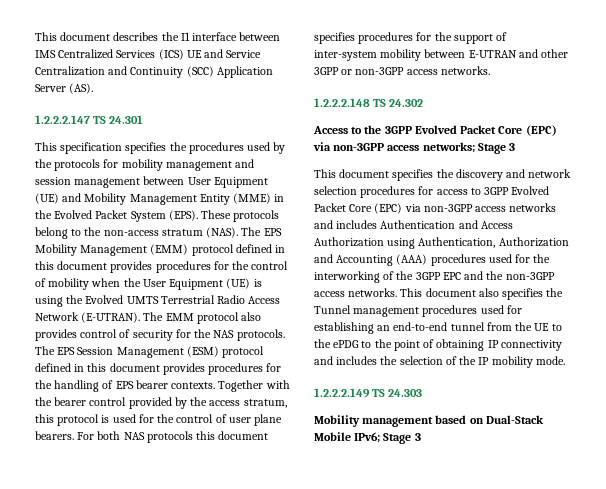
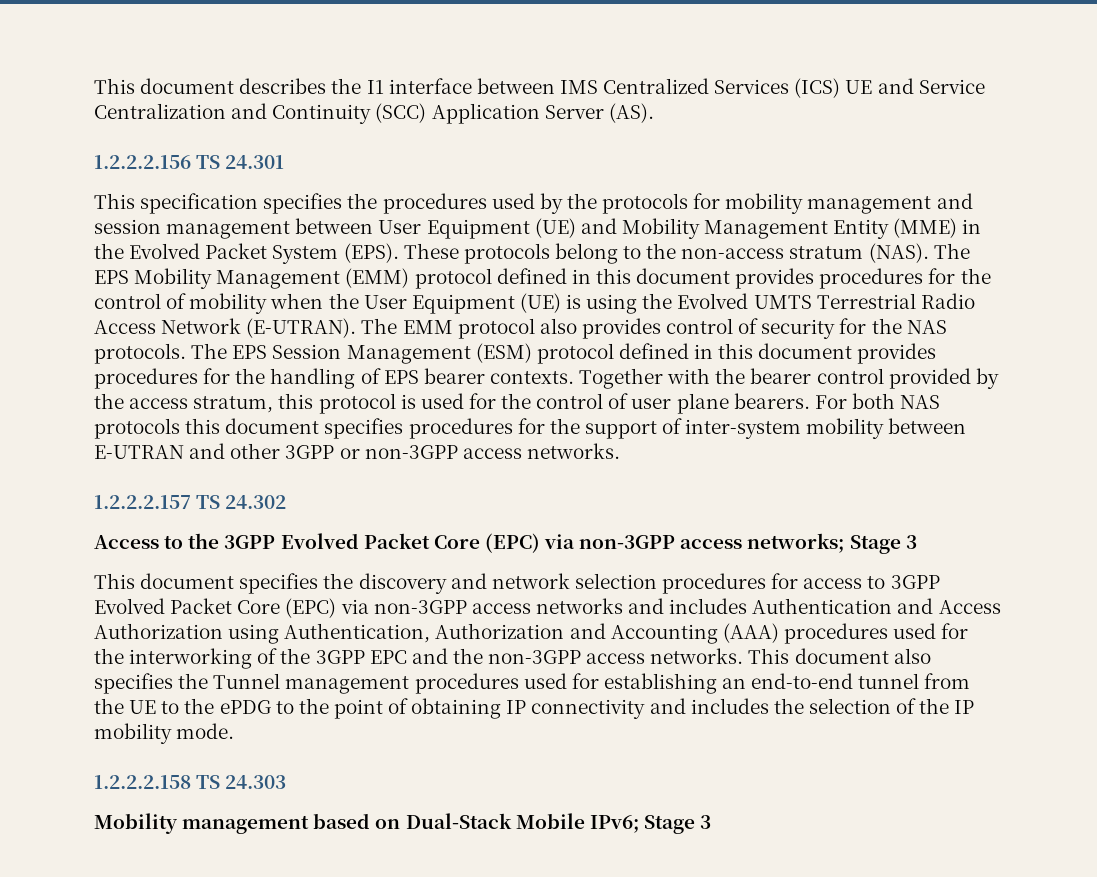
- 1.2.2.2.147 TS 24.301
+ 1.2.2.2.156 TS 24.301
- 1.2.2.2.148 TS 24.302
+ 1.2.2.2.157 TS 24.302
- 1.2.2.2.149 TS 24.303
+ 1.2.2.2.158 TS 24.303

